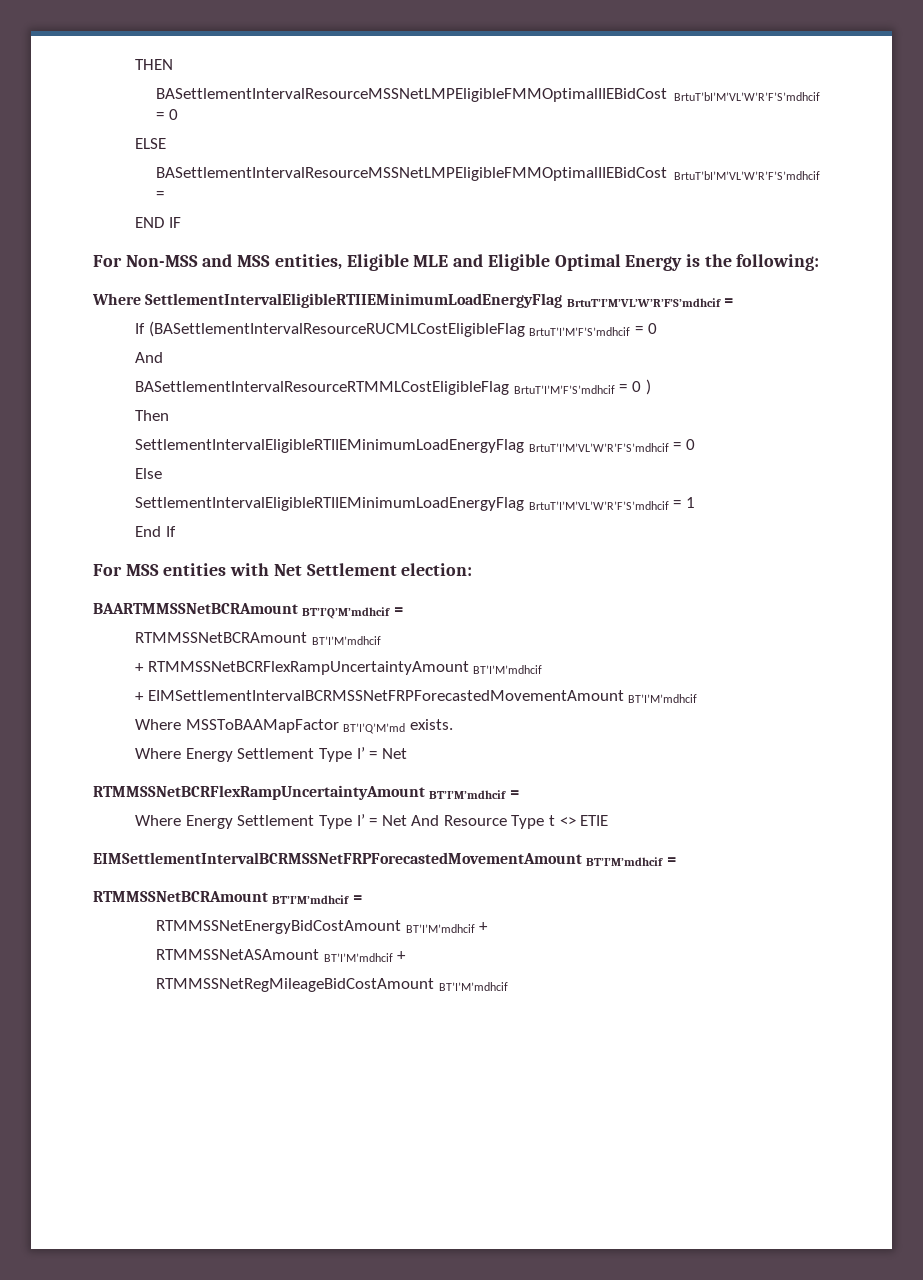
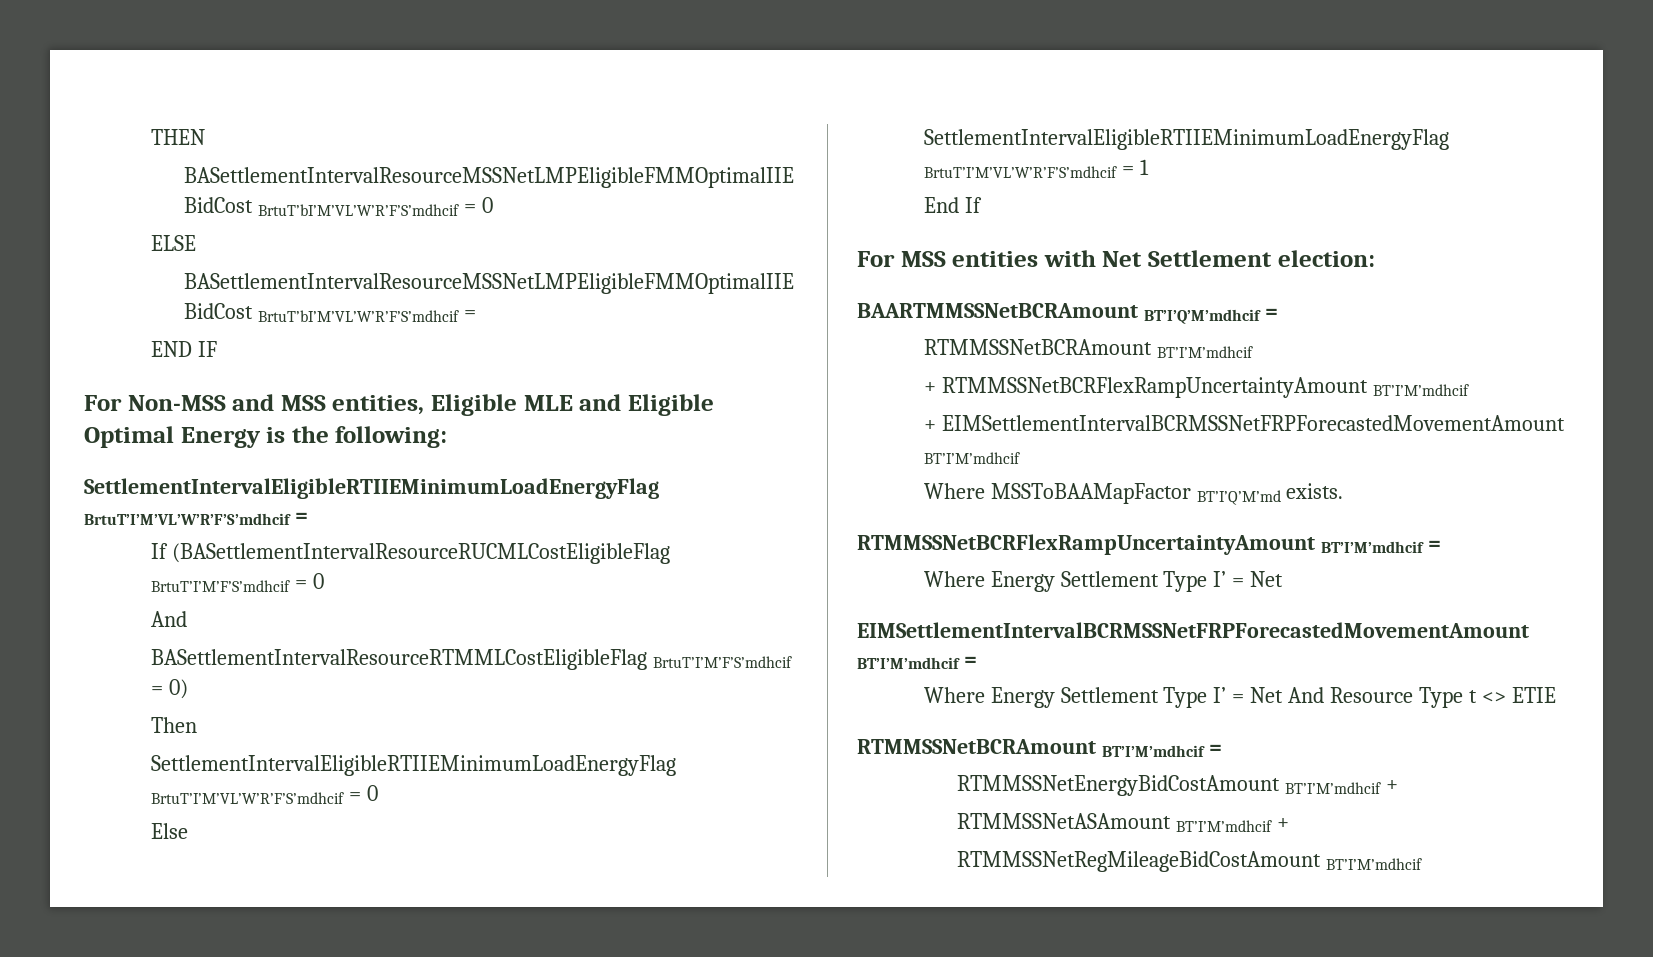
  For Non-MSS and MSS entities, Eligible MLE and Eligible Optimal Energy is the following:
- Where SettlementIntervalEligibleRTIIEMinimumLoadEnergyFlag BrtuT’I’M’VL’W’R’F’S’mdhcif =
+ SettlementIntervalEligibleRTIIEMinimumLoadEnergyFlag BrtuT’I’M’VL’W’R’F’S’mdhcif =
- BASettlementIntervalResourceRTMMLCostEligibleFlag BrtuT’I’M’F’S’mdhcif = 0 )
+ BASettlementIntervalResourceRTMMLCostEligibleFlag BrtuT’I’M’F’S’mdhcif = 0)
+ RTMMSSNetBCRFlexRampUncertaintyAmount BT’I’M’mdhcif =
- RTMMSSNetBCRFlexRampUncertaintyAmount BT’I’M’mdhcif =
+ EIMSettlementIntervalBCRMSSNetFRPForecastedMovementAmount BT’I’M’mdhcif =
- EIMSettlementIntervalBCRMSSNetFRPForecastedMovementAmount BT’I’M’mdhcif =

